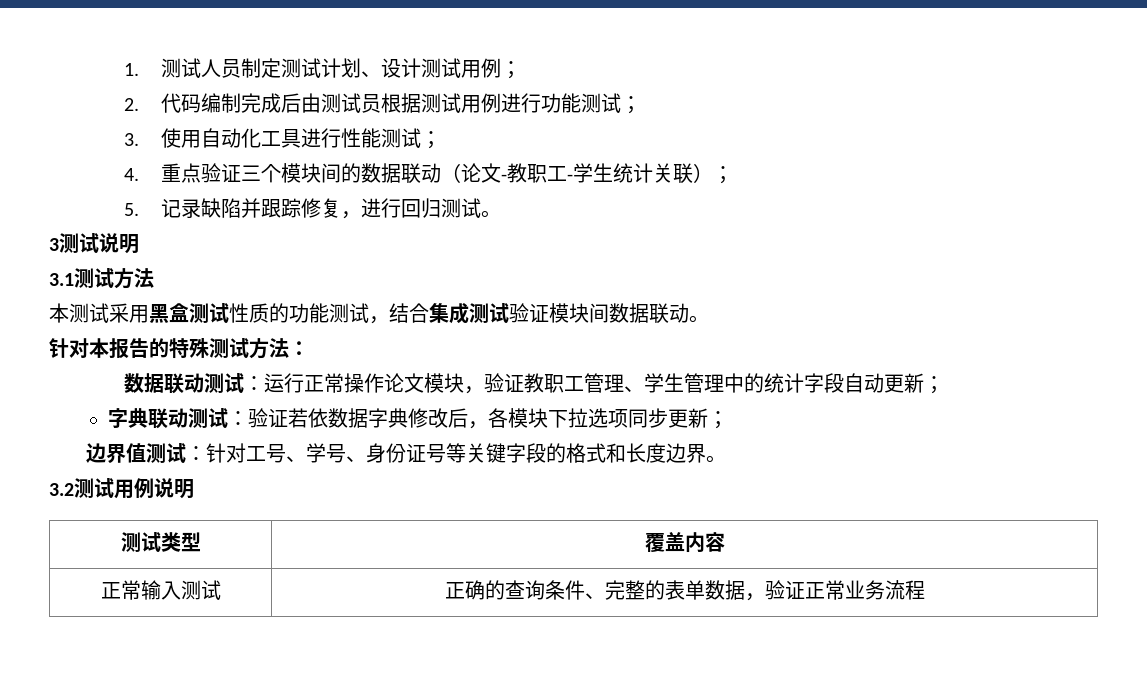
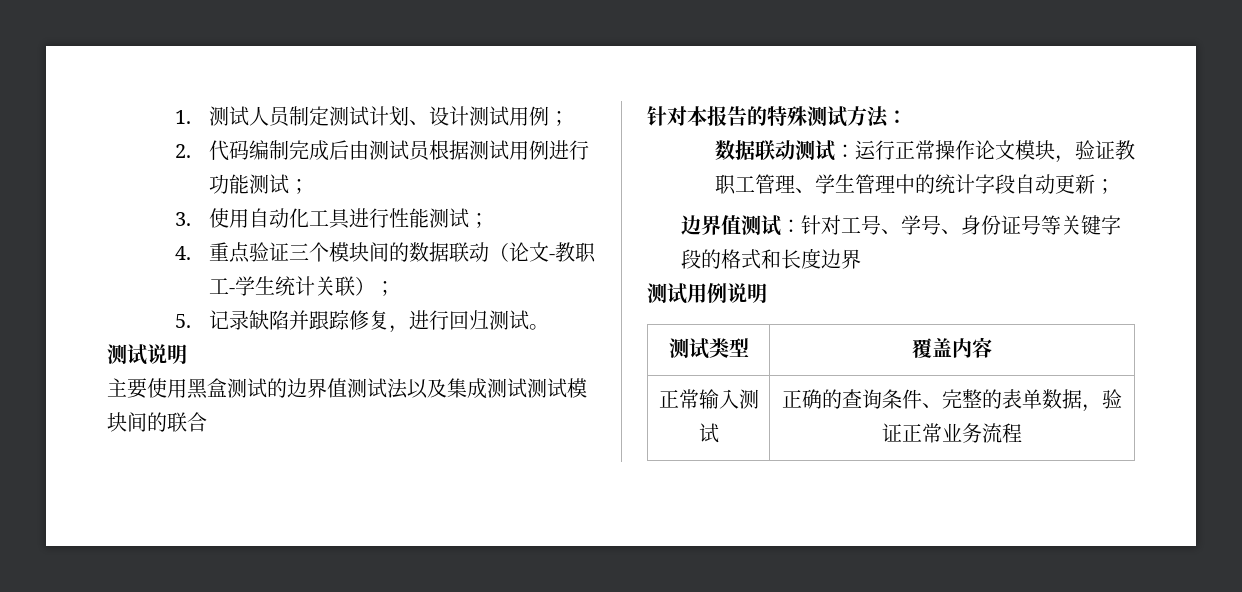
- 3测试说明
+ 测试说明
- 3.1测试方法
- 本测试采用黑盒测试性质的功能测试，结合集成测试验证模块间数据联动。
+ 主要使用黑盒测试的边界值测试法以及集成测试测试模块间的联合
- 字典联动测试：验证若依数据字典修改后，各模块下拉选项同步更新；
- 边界值测试：针对工号、学号、身份证号等关键字段的格式和长度边界。
- 3.2测试用例说明
+ 边界值测试：针对工号、学号、身份证号等关键字段的格式和长度边界
+ 测试用例说明

